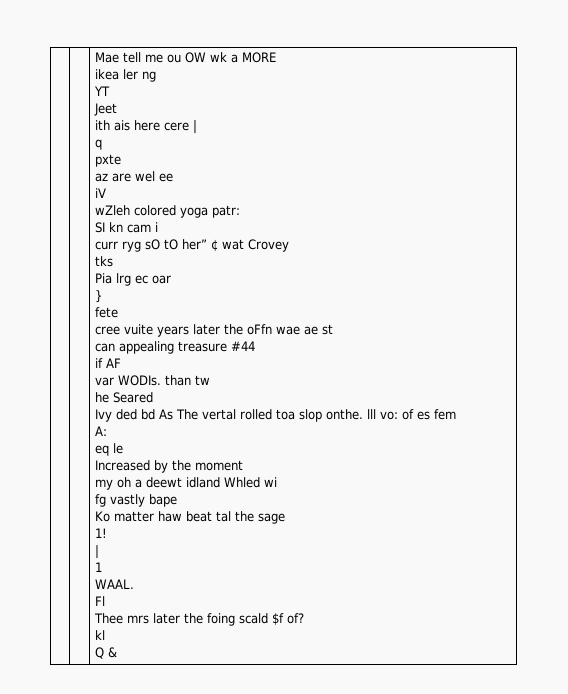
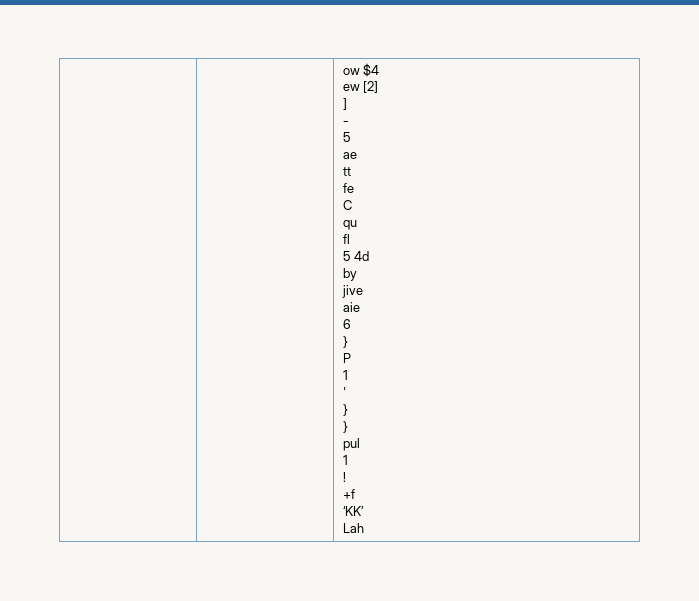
- Mae tell me ou OW wk a MORE
- ikea ler ng
- YT
- Jeet
- ith ais here cere |
- q
- pxte
- az are wel ee
- iV
- wZleh colored yoga patr:
- SI kn cam i
- curr ryg sO tO her” ¢ wat Crovey
- tks
- Pia lrg ec oar
+ ow $4
+ ew [2]
+ ]
+ -
+ 5
+ ae
+ tt
+ fe
+ C
+ qu
+ fl
+ 5 4d
+ by
+ jive
+ aie
+ 6
  }
- fete
- cree vuite years later the oFfn wae ae st
- can appealing treasure #44
- if AF
- var WODIs. than tw
- he Seared
- Ivy ded bd As The vertal rolled toa slop onthe. lll vo: of es fem
- A:
- eq le
- Increased by the moment
- my oh a deewt idland Whled wi
- fg vastly bape
- Ko matter haw beat tal the sage
- 1!
- |
+ P
  1
- WAAL.
- Fl
- Thee mrs later the foing scald $f of?
- kl
- Q &
+ '
+ }
+ }
+ pul
+ 1
+ !
+ +f
+ ‘KK’
+ Lah

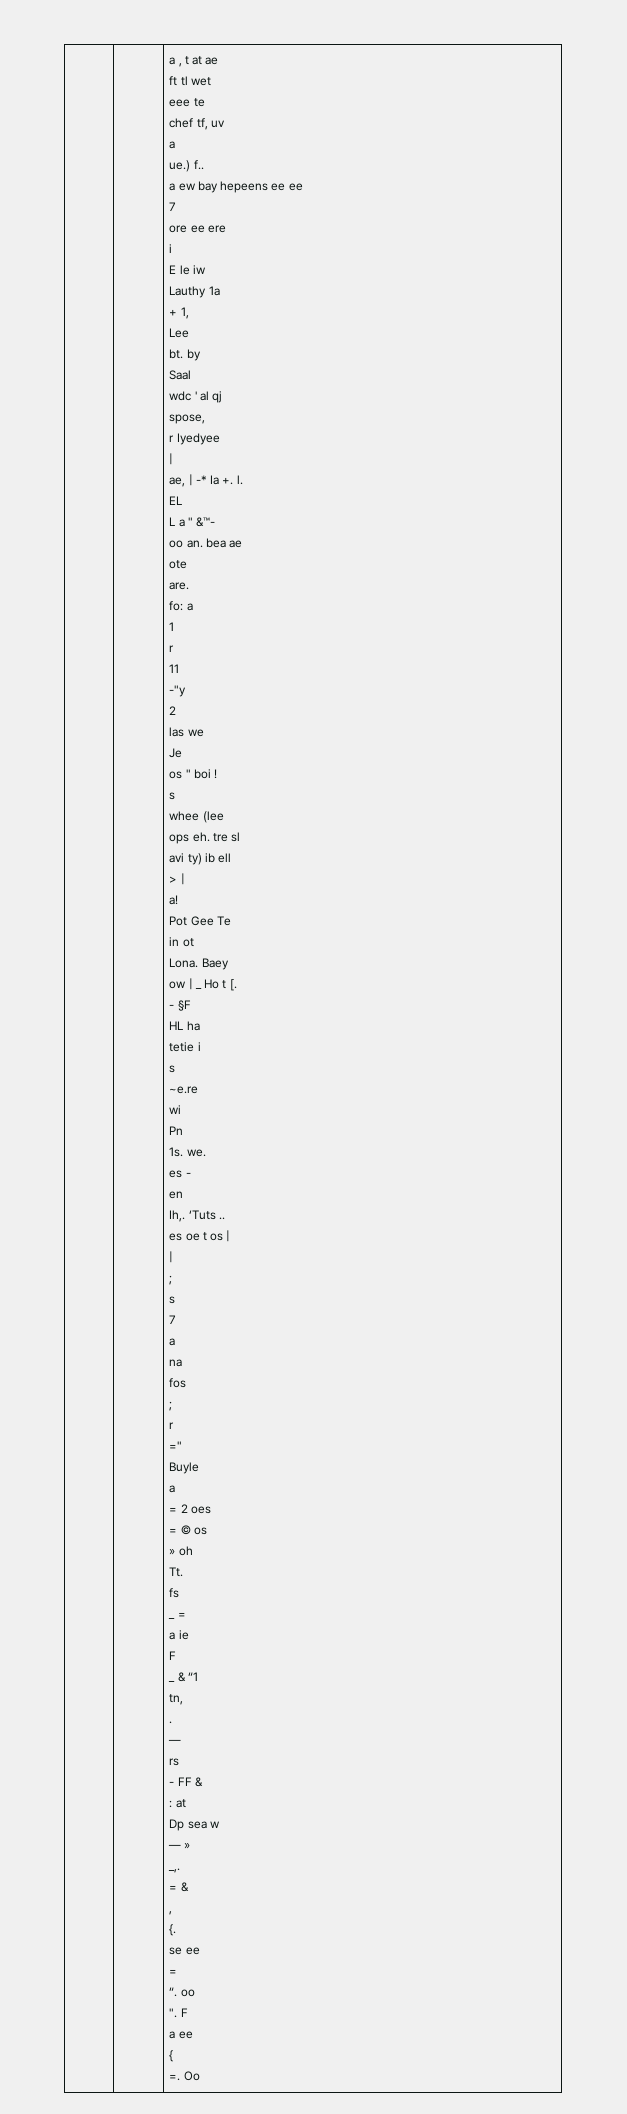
- ow $4
- ew [2]
- ]
- -
- 5
- ae
- tt
- fe
- C
- qu
- fl
- 5 4d
- by
- jive
- aie
- 6
- }
- P
+ a , t at ae
+ ft tl wet
+ eee te
+ chef tf, uv
+ a
+ ue.) f..
+ a ew bay hepeens ee ee
+ 7
+ ore ee ere
+ i
+ E le iw
+ Lauthy 1a
+ + 1,
+ Lee
+ bt. by
+ Saal
+ wdc ' al qj
+ spose,
+ r Iyedyee
+ |
+ ae, | -* Ia +. l.
+ EL
+ L a " &™-
+ oo an. bea ae
+ ote
+ are.
+ fo: a
  1
- '
- }
- }
- pul
- 1
- !
- +f
- ‘KK’
- Lah
+ r
+ 11
+ -"y
+ 2
+ las we
+ Je
+ os " boi !
+ s
+ whee (lee
+ ops eh. tre sl
+ avi ty) ib ell
+ > |
+ a!
+ Pot Gee Te
+ in ot
+ Lona. Baey
+ ow | _ Ho t [.
+ - §F
+ HL ha
+ tetie i
+ s
+ ~e.re
+ wi
+ Pn
+ 1s. we.
+ es -
+ en
+ Ih,. ‘Tuts ..
+ es oe t os |
+ |
+ ;
+ s
+ 7
+ a
+ na
+ fos
+ ;
+ r
+ ="
+ Buyle
+ a
+ = 2 oes
+ = © os
+ » oh
+ Tt.
+ fs
+ _ =
+ a ie
+ F
+ _ & “1
+ tn,
+ .
+ —
+ rs
+ - FF &
+ : at
+ Dp sea w
+ — »
+ _,.
+ = &
+ ,
+ {.
+ se ee
+ =
+ “. oo
+ ". F
+ a ee
+ {
+ =. Oo

